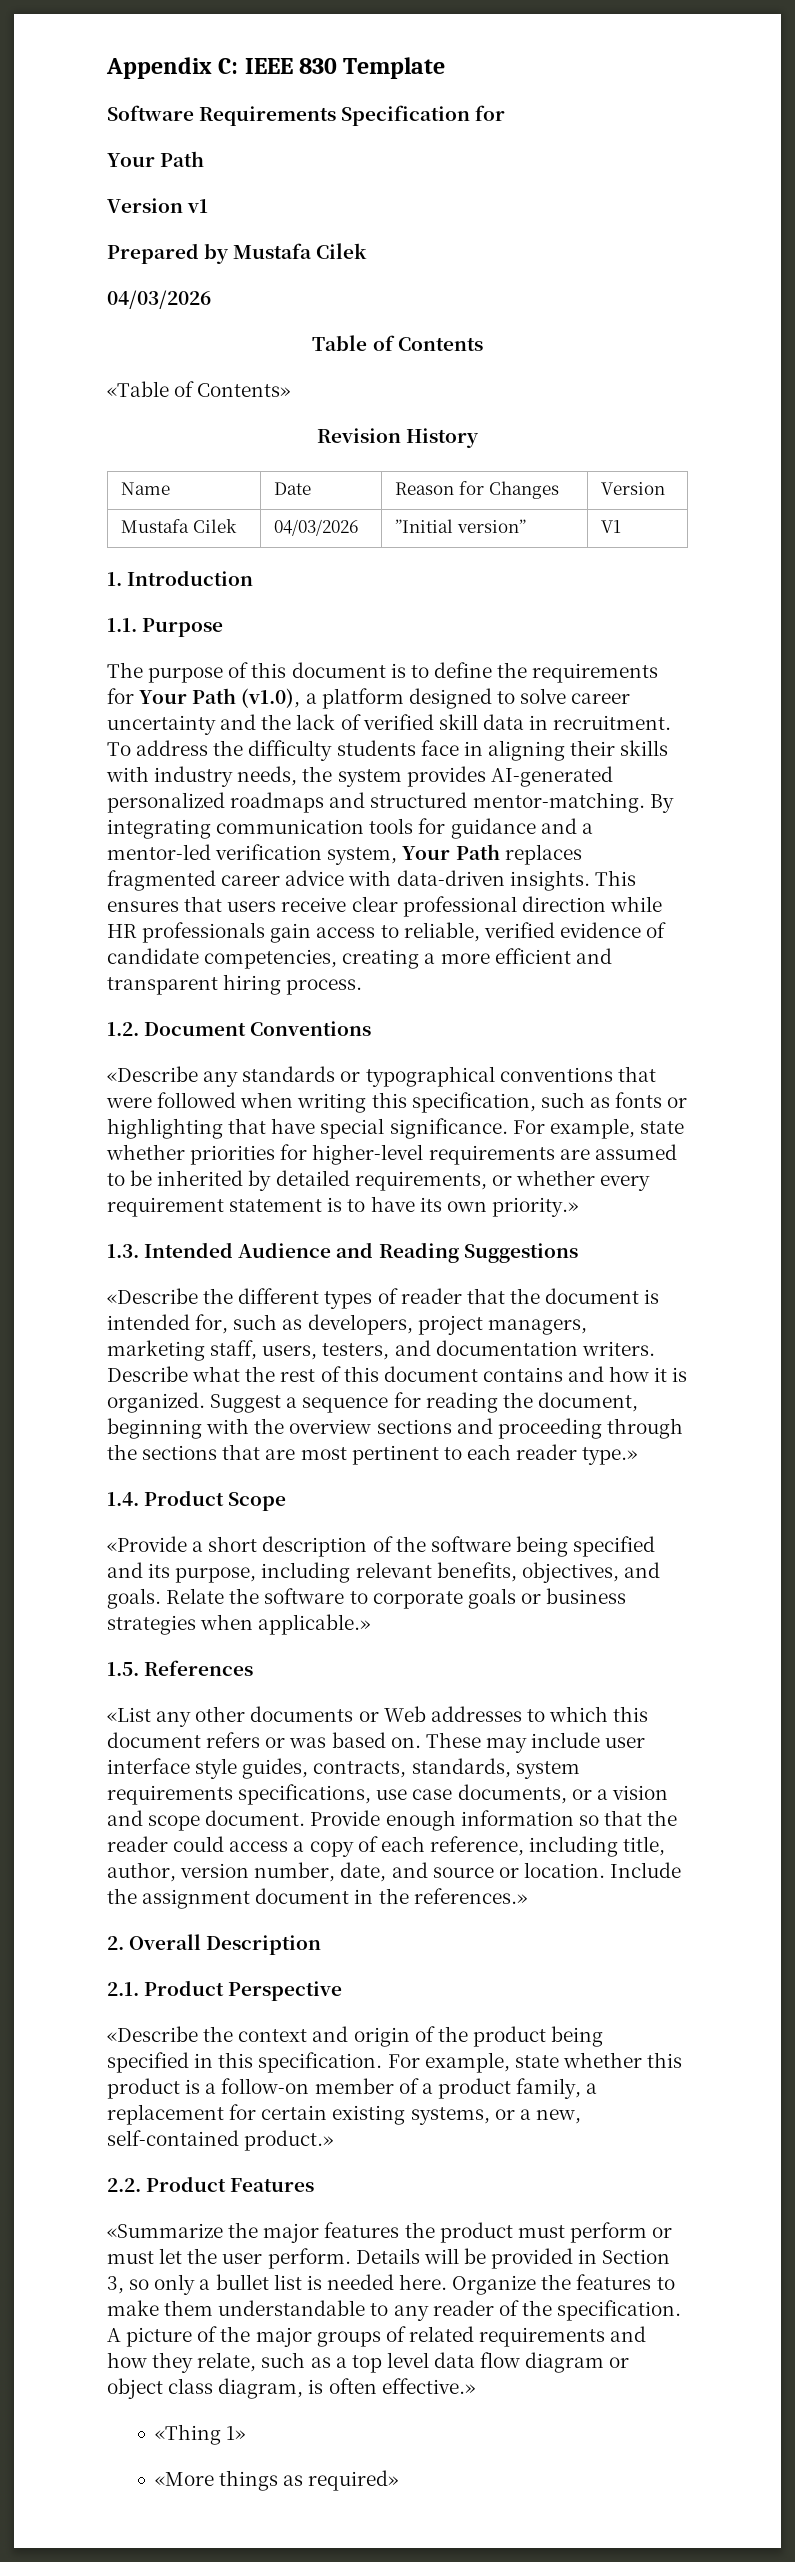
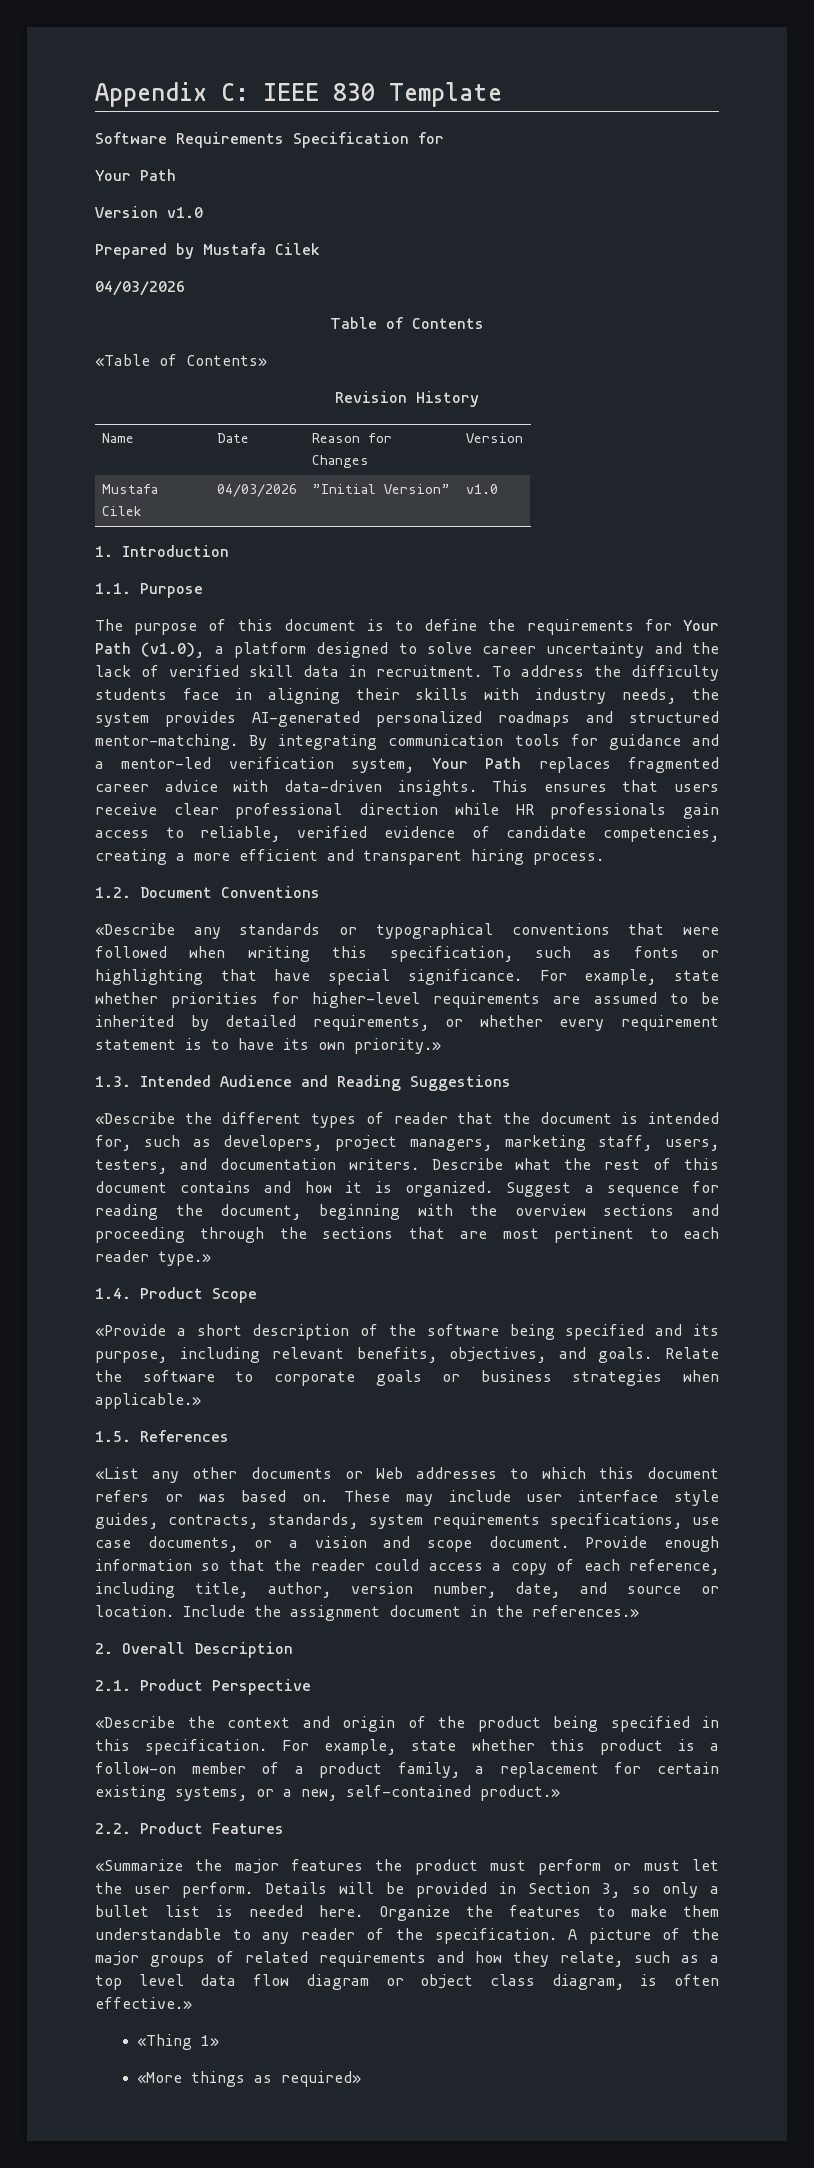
- Version v1
+ Version v1.0
- Mustafa Cilek | 04/03/2026 | ”Initial version” | V1
+ Mustafa Cilek | 04/03/2026 | ”Initial Version” | v1.0

